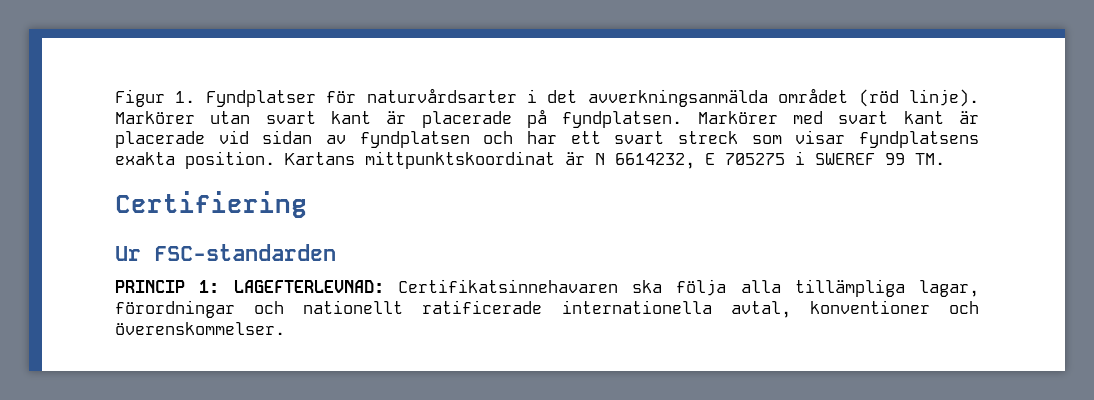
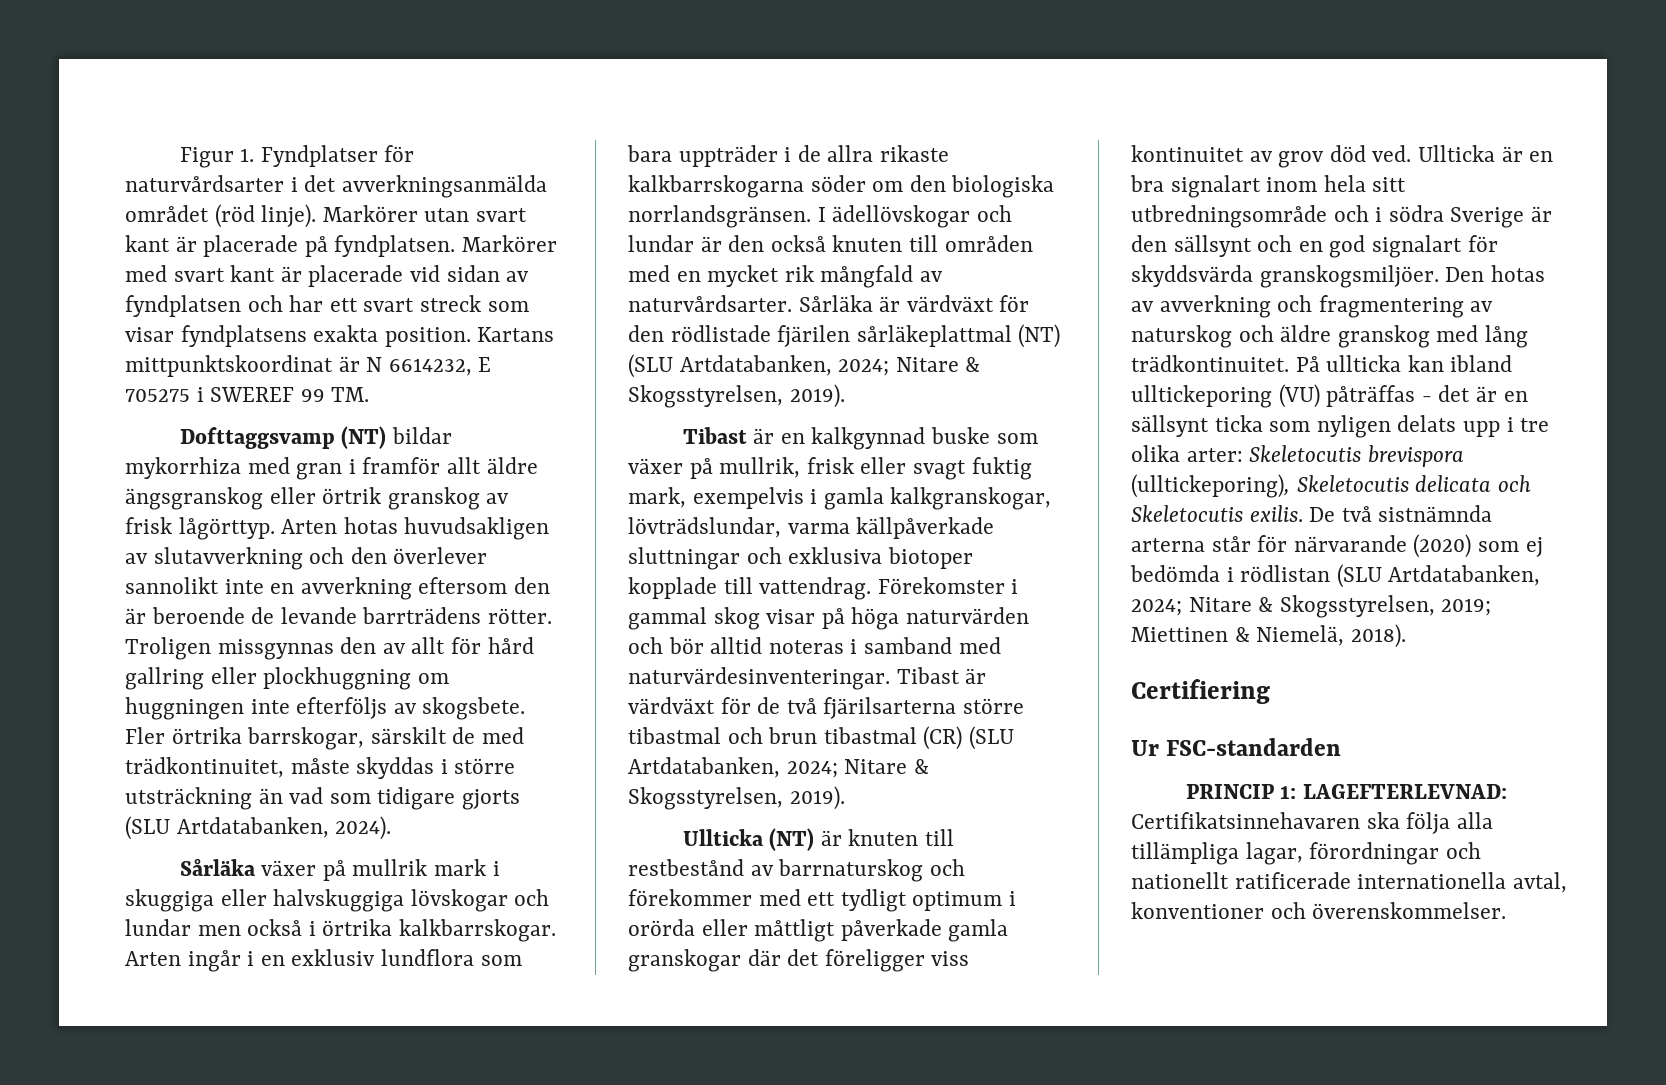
+ Dofttaggsvamp (NT) bildar mykorrhiza med gran i framför allt äldre ängsgranskog eller örtrik granskog av frisk lågörttyp. Arten hotas huvudsakligen av slutavverkning och den överlever sannolikt inte en avverkning eftersom den är beroende de levande barrträdens rötter. Troligen missgynnas den av allt för hård gallring eller plockhuggning om huggningen inte efterföljs av skogsbete. Fler örtrika barrskogar, särskilt de med trädkontinuitet, måste skyddas i större utsträckning än vad som tidigare gjorts (SLU Artdatabanken, 2024).
+ Sårläka växer på mullrik mark i skuggiga eller halvskuggiga lövskogar och lundar men också i örtrika kalkbarrskogar. Arten ingår i en exklusiv lundflora som bara uppträder i de allra rikaste kalkbarrskogarna söder om den biologiska norrlandsgränsen. I ädellövskogar och lundar är den också knuten till områden med en mycket rik mångfald av naturvårdsarter. Sårläka är värdväxt för den rödlistade fjärilen sårläkeplattmal (NT) (SLU Artdatabanken, 2024; Nitare & Skogsstyrelsen, 2019).
+ Tibast är en kalkgynnad buske som växer på mullrik, frisk eller svagt fuktig mark, exempelvis i gamla kalkgranskogar, lövträdslundar, varma källpåverkade sluttningar och exklusiva biotoper kopplade till vattendrag. Förekomster i gammal skog visar på höga naturvärden och bör alltid noteras i samband med naturvärdesinventeringar. Tibast är värdväxt för de två fjärilsarterna större tibastmal och brun tibastmal (CR) (SLU Artdatabanken, 2024; Nitare & Skogsstyrelsen, 2019).
+ Ullticka (NT) är knuten till restbestånd av barrnaturskog och förekommer med ett tydligt optimum i orörda eller måttligt påverkade gamla granskogar där det föreligger viss kontinuitet av grov död ved. Ullticka är en bra signalart inom hela sitt utbredningsområde och i södra Sverige är den sällsynt och en god signalart för skyddsvärda granskogsmiljöer. Den hotas av avverkning och fragmentering av naturskog och äldre granskog med lång trädkontinuitet. På ullticka kan ibland ulltickeporing (VU) påträffas - det är en sällsynt ticka som nyligen delats upp i tre olika arter: Skeletocutis brevispora (ulltickeporing), Skeletocutis delicata och Skeletocutis exilis. De två sistnämnda arterna står för närvarande (2020) som ej bedömda i rödlistan (SLU Artdatabanken, 2024; Nitare & Skogsstyrelsen, 2019; Miettinen & Niemelä, 2018).

